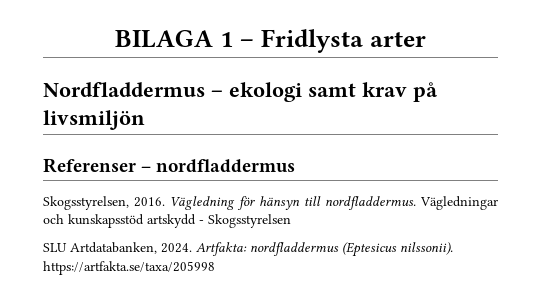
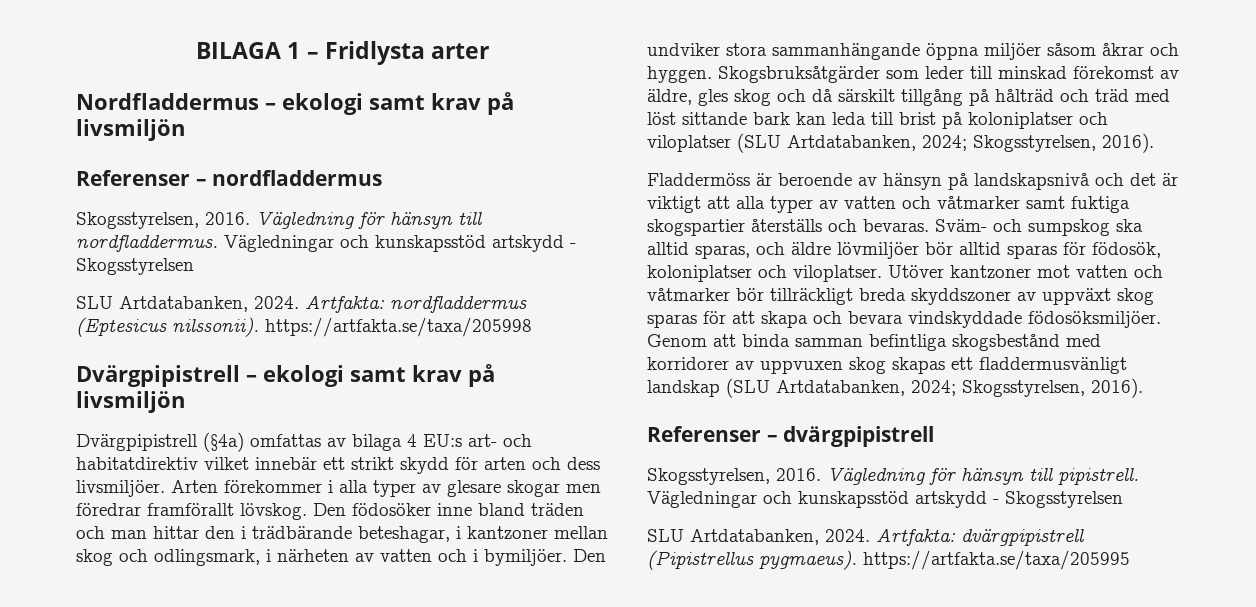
+ Dvärgpipistrell – ekologi samt krav på livsmiljön
+ Dvärgpipistrell (§4a) omfattas av bilaga 4 EU:s art- och habitatdirektiv vilket innebär ett strikt skydd för arten och dess livsmiljöer. Arten förekommer i alla typer av glesare skogar men föredrar framförallt lövskog. Den födosöker inne bland träden och man hittar den i trädbärande beteshagar, i kantzoner mellan skog och odlingsmark, i närheten av vatten och i bymiljöer. Den undviker stora sammanhängande öppna miljöer såsom åkrar och hyggen. Skogsbruksåtgärder som leder till minskad förekomst av äldre, gles skog och då särskilt tillgång på hålträd och träd med löst sittande bark kan leda till brist på koloniplatser och viloplatser (SLU Artdatabanken, 2024; Skogsstyrelsen, 2016).
+ Fladdermöss är beroende av hänsyn på landskapsnivå och det är viktigt att alla typer av vatten och våtmarker samt fuktiga skogspartier återställs och bevaras. Sväm- och sumpskog ska alltid sparas, och äldre lövmiljöer bör alltid sparas för födosök, koloniplatser och viloplatser. Utöver kantzoner mot vatten och våtmarker bör tillräckligt breda skyddszoner av uppväxt skog sparas för att skapa och bevara vindskyddade födosöksmiljöer. Genom att binda samman befintliga skogsbestånd med korridorer av uppvuxen skog skapas ett fladdermusvänligt landskap (SLU Artdatabanken, 2024; Skogsstyrelsen, 2016).
+ Referenser – dvärgpipistrell
+ Skogsstyrelsen, 2016. Vägledning för hänsyn till pipistrell. Vägledningar och kunskapsstöd artskydd - Skogsstyrelsen
+ SLU Artdatabanken, 2024. Artfakta: dvärgpipistrell (Pipistrellus pygmaeus). https://artfakta.se/taxa/205995

